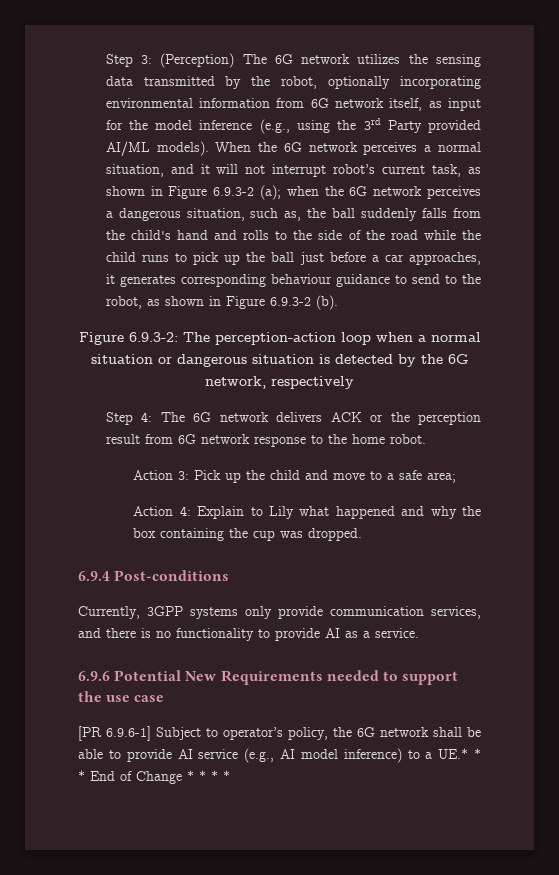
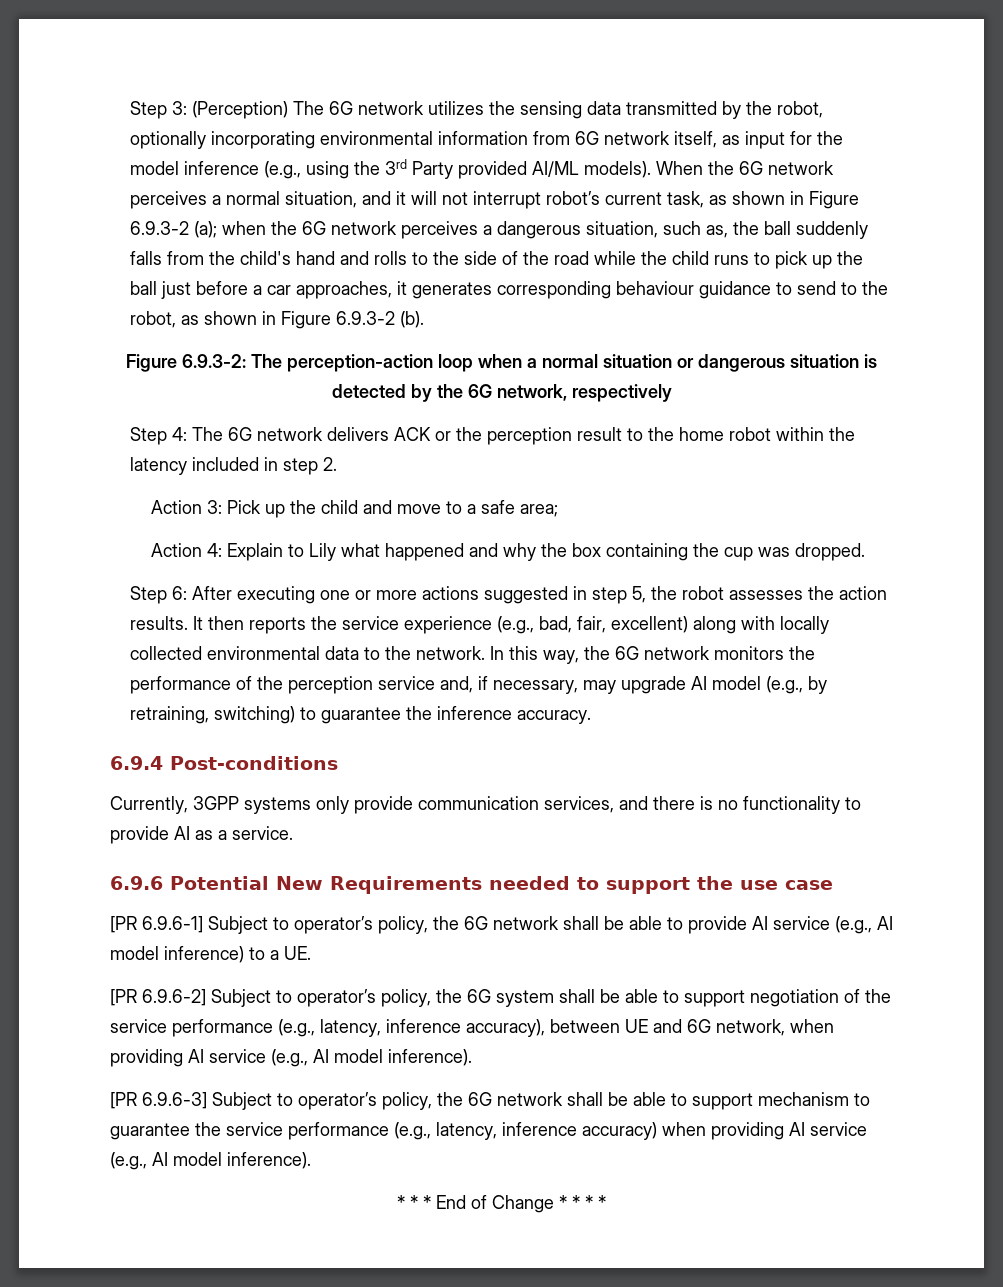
- Step 4: The 6G network delivers ACK or the perception result from 6G network response to the home robot.
+ Step 4: The 6G network delivers ACK or the perception result to the home robot within the latency included in step 2.
+ Step 6: After executing one or more actions suggested in step 5, the robot assesses the action results. It then reports the service experience (e.g., bad, fair, excellent) along with locally collected environmental data to the network. In this way, the 6G network monitors the performance of the perception service and, if necessary, may upgrade AI model (e.g., by retraining, switching) to guarantee the inference accuracy.
- [PR 6.9.6-1] Subject to operator’s policy, the 6G network shall be able to provide AI service (e.g., AI model inference) to a UE.* * * End of Change * * * *
+ [PR 6.9.6-1] Subject to operator’s policy, the 6G network shall be able to provide AI service (e.g., AI model inference) to a UE.
+ [PR 6.9.6-2] Subject to operator’s policy, the 6G system shall be able to support negotiation of the service performance (e.g., latency, inference accuracy), between UE and 6G network, when providing AI service (e.g., AI model inference).
+ [PR 6.9.6-3] Subject to operator’s policy, the 6G network shall be able to support mechanism to guarantee the service performance (e.g., latency, inference accuracy) when providing AI service (e.g., AI model inference).
+ * * * End of Change * * * *

